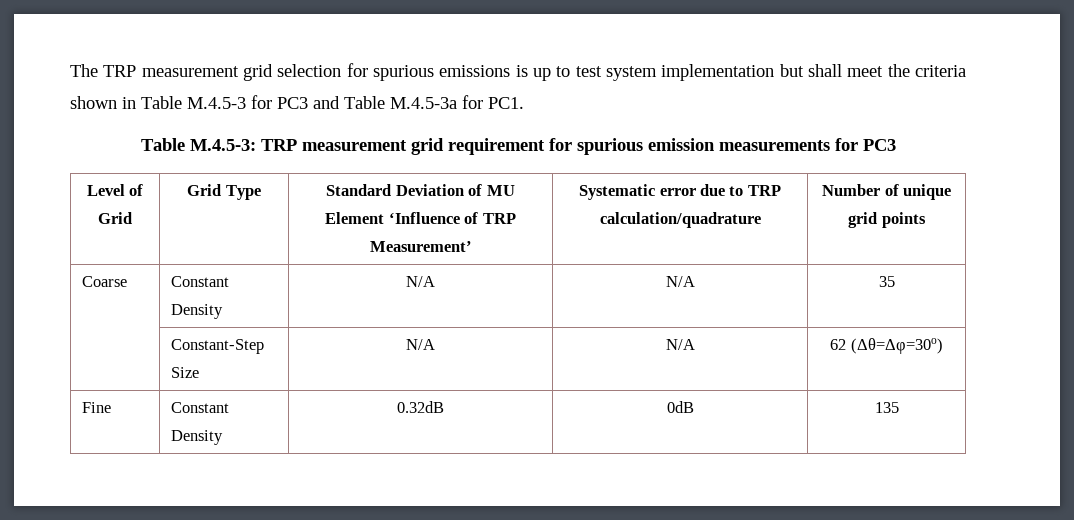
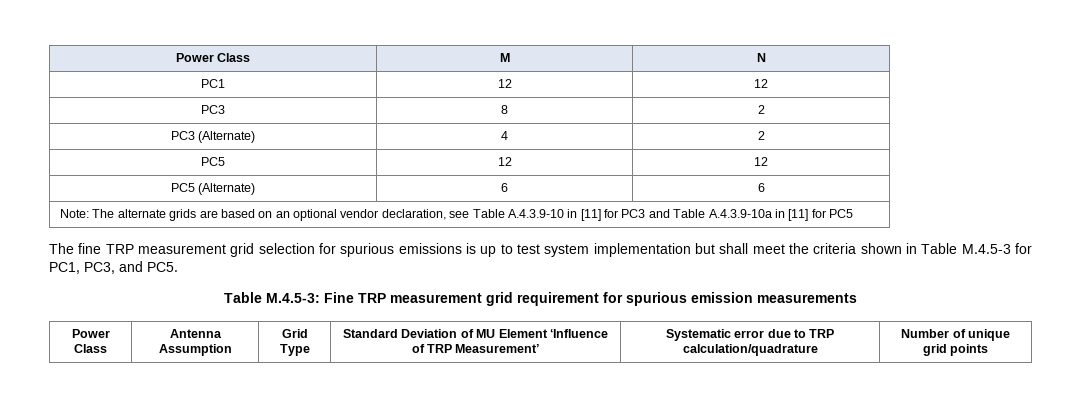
- The TRP measurement grid selection for spurious emissions is up to test system implementation but shall meet the criteria shown in Table M.4.5-3 for PC3 and Table M.4.5-3a for PC1.
+ Power Class | M | N
+ PC1 | 12 | 12
+ PC3 | 8 | 2
+ PC3 (Alternate) | 4 | 2
+ PC5 | 12 | 12
+ PC5 (Alternate) | 6 | 6
+ Note: The alternate grids are based on an optional vendor declaration, see Table A.4.3.9-10 in [11] for PC3 and Table A.4.3.9-10a in [11] for PC5
+ The fine TRP measurement grid selection for spurious emissions is up to test system implementation but shall meet the criteria shown in Table M.4.5-3 for PC1, PC3, and PC5.
- Table M.4.5-3: TRP measurement grid requirement for spurious emission measurements for PC3
- Level of Grid | Grid Type | Standard Deviation of MU Element ‘Influence of TRP Measurement’ | Systematic error due to TRP calculation/quadrature | Number of unique grid points
+ Table M.4.5-3: Fine TRP measurement grid requirement for spurious emission measurements
+ Power Class | Antenna Assumption | Grid Type | Standard Deviation of MU Element ‘Influence of TRP Measurement’ | Systematic error due to TRP calculation/quadrature | Number of unique grid points
- Coarse | Constant Density | N/A | N/A | 35
- | Constant-Step Size | N/A | N/A | 62 (Δθ=Δφ=30o)
- Fine | Constant Density | 0.32dB | 0dB | 135

